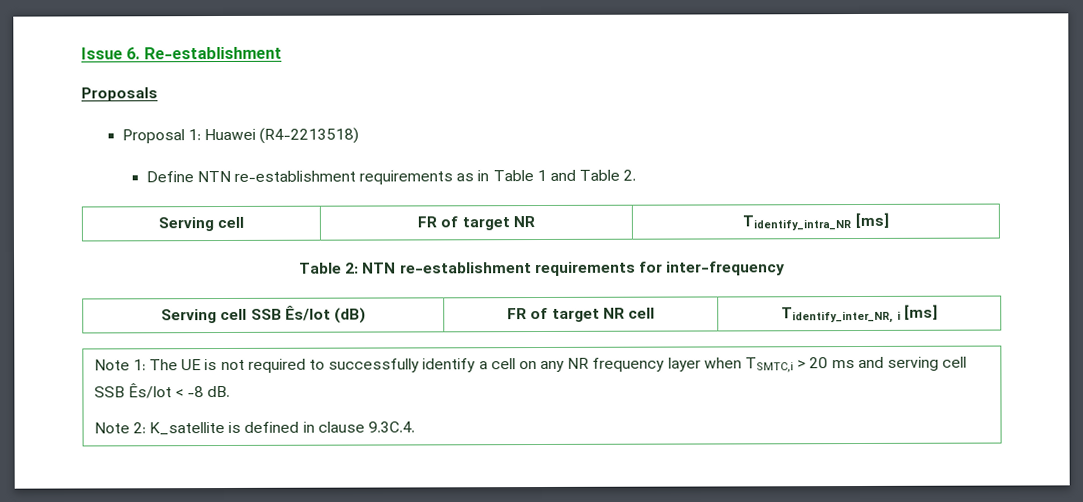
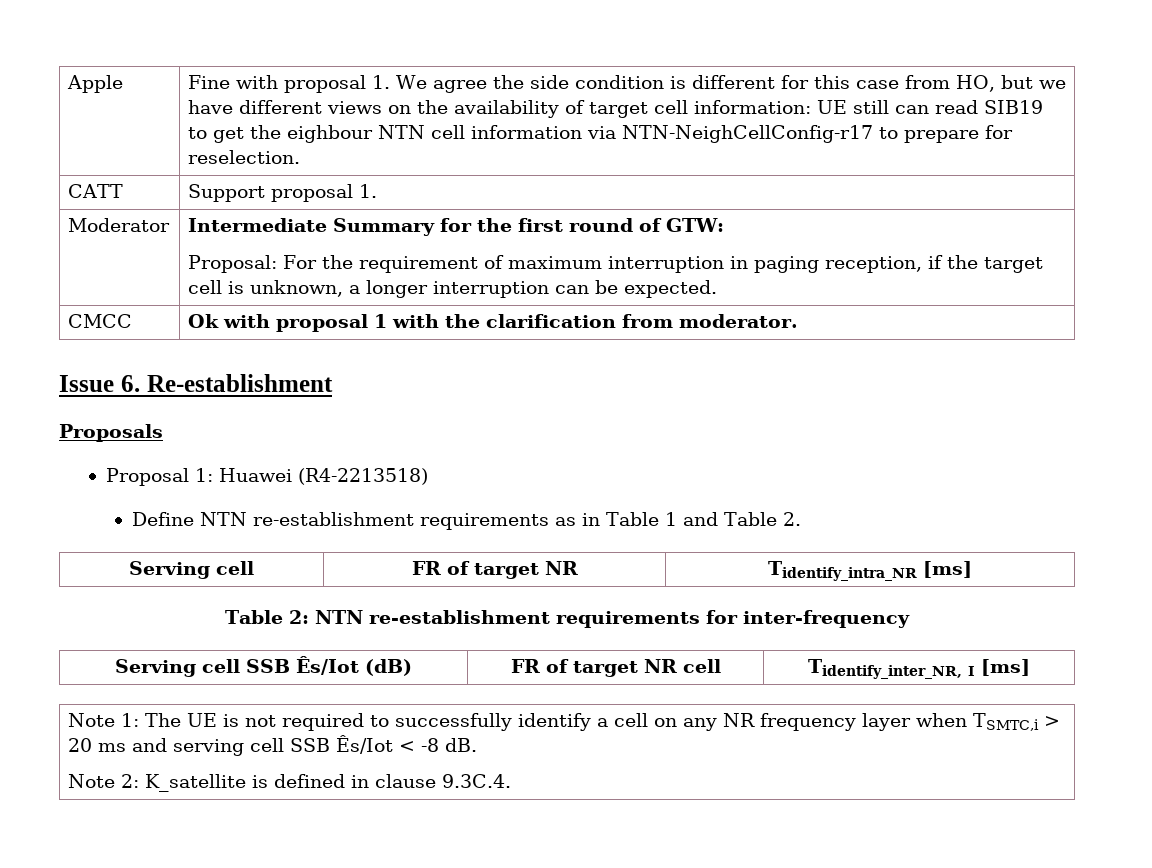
+ Apple | Fine with proposal 1. We agree the side condition is different for this case from HO, but we have different views on the availability of target cell information: UE still can read SIB19 to get the eighbour NTN cell information via NTN-NeighCellConfig-r17 to prepare for reselection.
+ CATT | Support proposal 1.
+ Moderator | Intermediate Summary for the first round of GTW:
+ Proposal: For the requirement of maximum interruption in paging reception, if the target cell is unknown, a longer interruption can be expected.
+ CMCC | Ok with proposal 1 with the clarification from moderator.
- Serving cell SSB Ês/Iot (dB) | FR of target NR cell | Tidentify_inter_NR, i [ms]
+ Serving cell SSB Ês/Iot (dB) | FR of target NR cell | Tidentify_inter_NR, I [ms]

